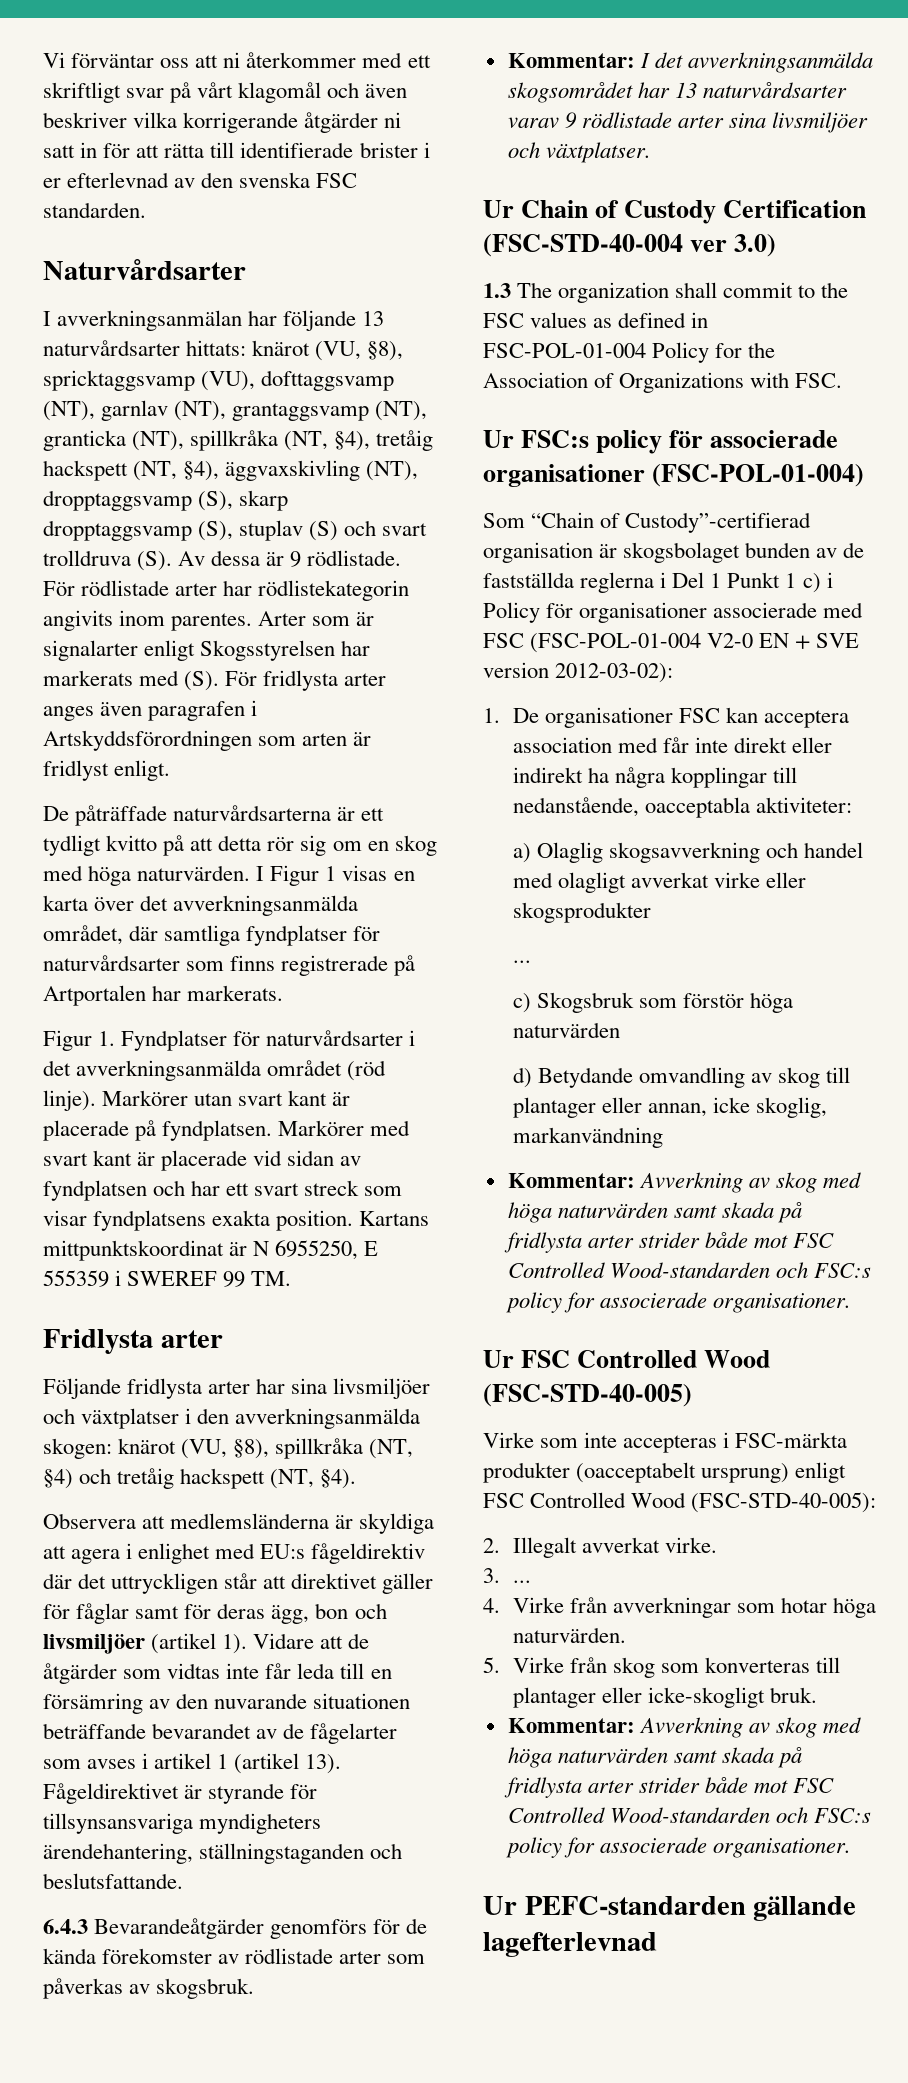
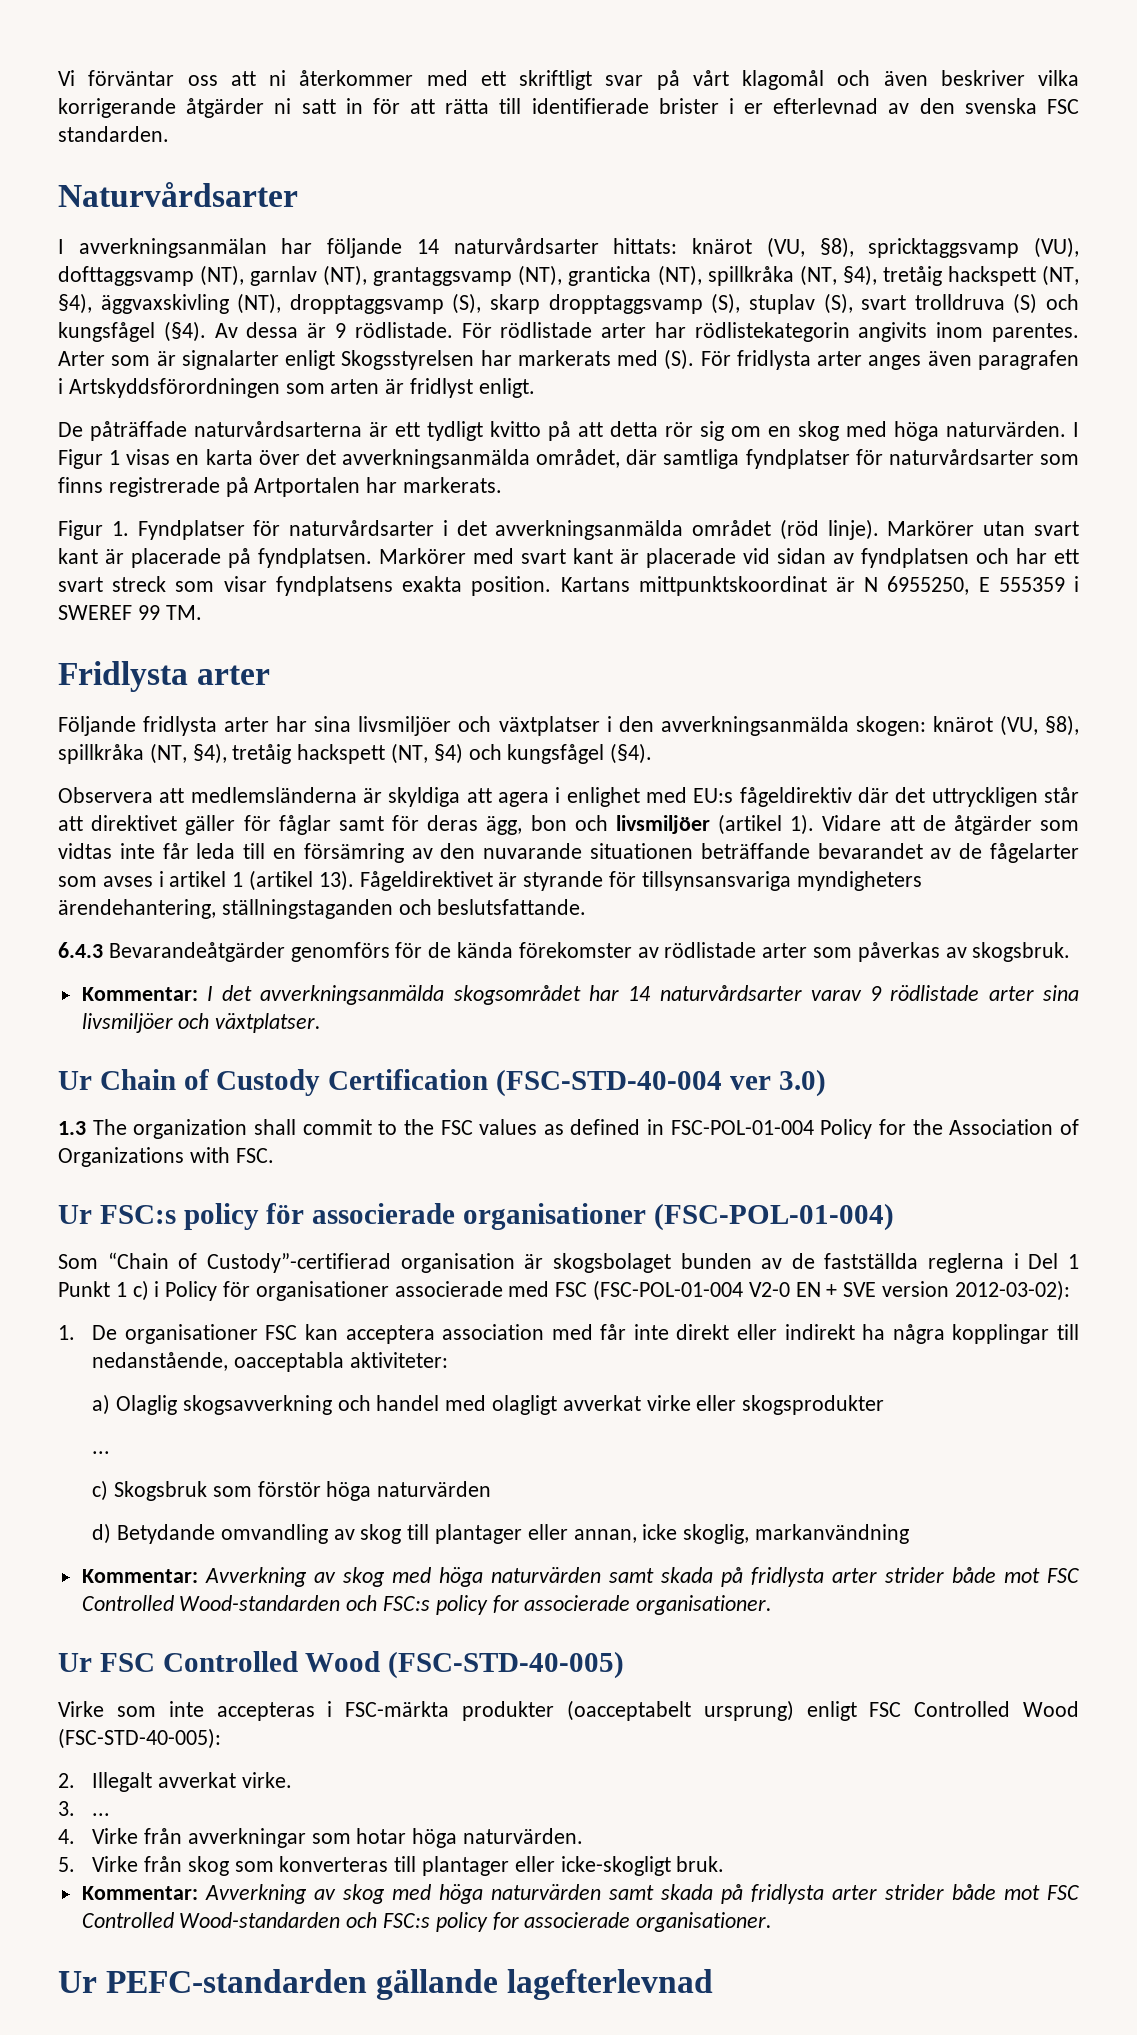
- I avverkningsanmälan har följande 13 naturvårdsarter hittats: knärot (VU, §8), spricktaggsvamp (VU), dofttaggsvamp (NT), garnlav (NT), grantaggsvamp (NT), granticka (NT), spillkråka (NT, §4), tretåig hackspett (NT, §4), äggvaxskivling (NT), dropptaggsvamp (S), skarp dropptaggsvamp (S), stuplav (S) och svart trolldruva (S). Av dessa är 9 rödlistade.
+ I avverkningsanmälan har följande 14 naturvårdsarter hittats: knärot (VU, §8), spricktaggsvamp (VU), dofttaggsvamp (NT), garnlav (NT), grantaggsvamp (NT), granticka (NT), spillkråka (NT, §4), tretåig hackspett (NT, §4), äggvaxskivling (NT), dropptaggsvamp (S), skarp dropptaggsvamp (S), stuplav (S), svart trolldruva (S) och kungsfågel (§4). Av dessa är 9 rödlistade.
- Följande fridlysta arter har sina livsmiljöer och växtplatser i den avverkningsanmälda skogen: knärot (VU, §8), spillkråka (NT, §4) och tretåig hackspett (NT, §4).
+ Följande fridlysta arter har sina livsmiljöer och växtplatser i den avverkningsanmälda skogen: knärot (VU, §8), spillkråka (NT, §4), tretåig hackspett (NT, §4) och kungsfågel (§4).
- Kommentar: I det avverkningsanmälda skogsområdet har 13 naturvårdsarter varav 9 rödlistade arter sina livsmiljöer och växtplatser.
+ Kommentar: I det avverkningsanmälda skogsområdet har 14 naturvårdsarter varav 9 rödlistade arter sina livsmiljöer och växtplatser.

